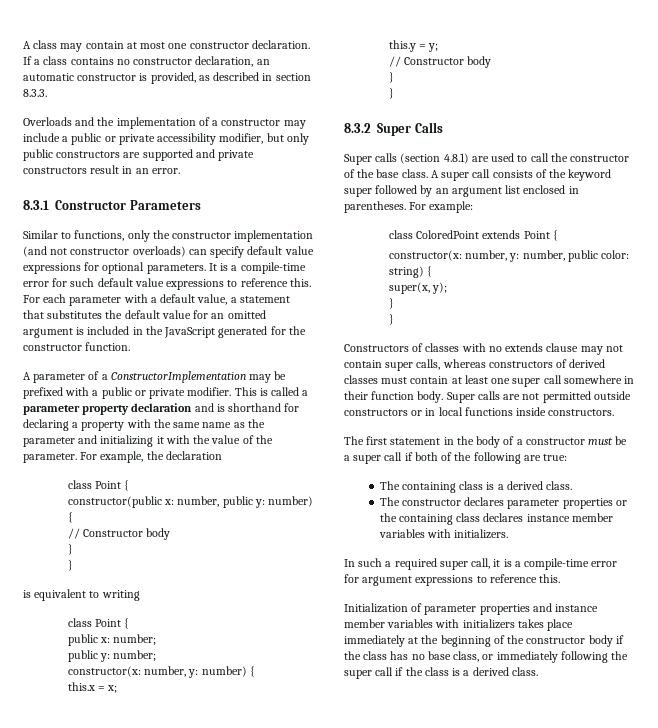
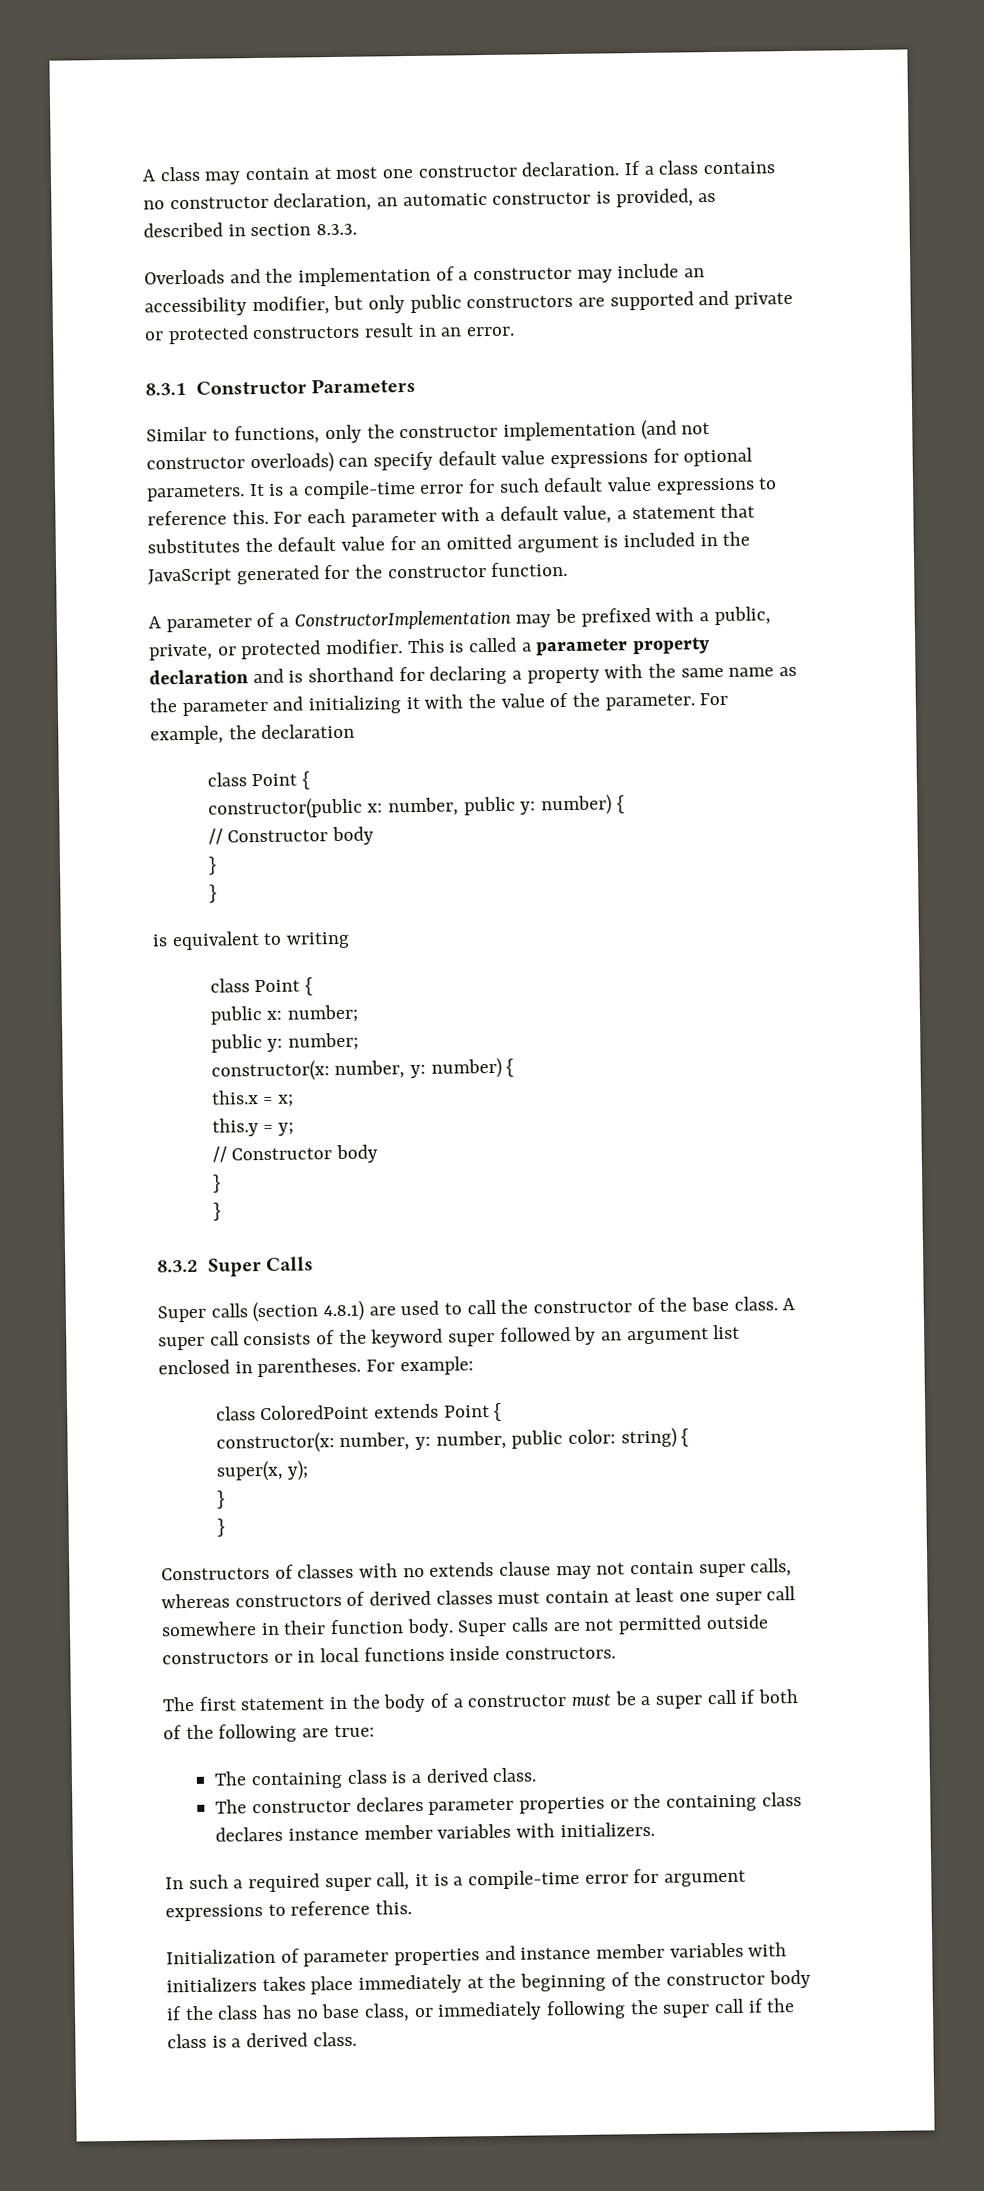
- Overloads and the implementation of a constructor may include a public or private accessibility modifier, but only public constructors are supported and private constructors result in an error.
+ Overloads and the implementation of a constructor may include an accessibility modifier, but only public constructors are supported and private or protected constructors result in an error.
- A parameter of a ConstructorImplementation may be prefixed with a public or private modifier.
+ A parameter of a ConstructorImplementation may be prefixed with a public, private, or protected modifier.

